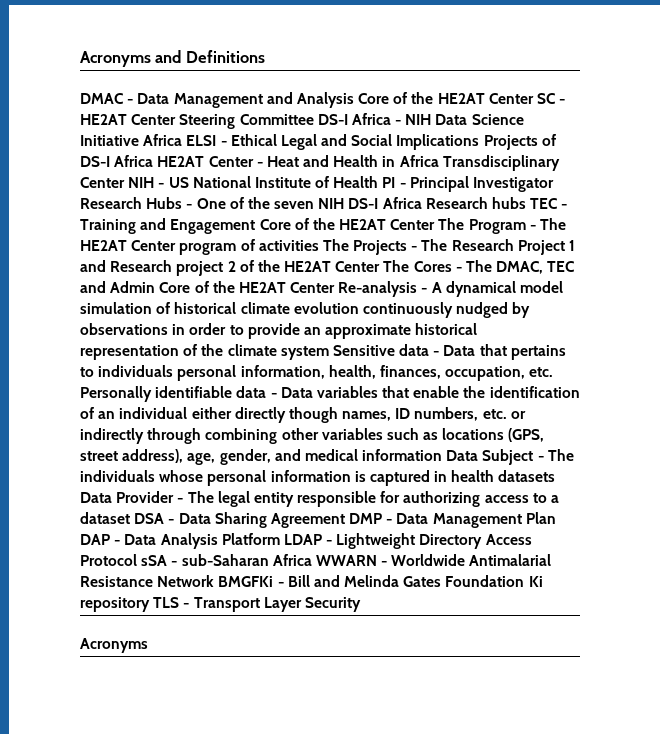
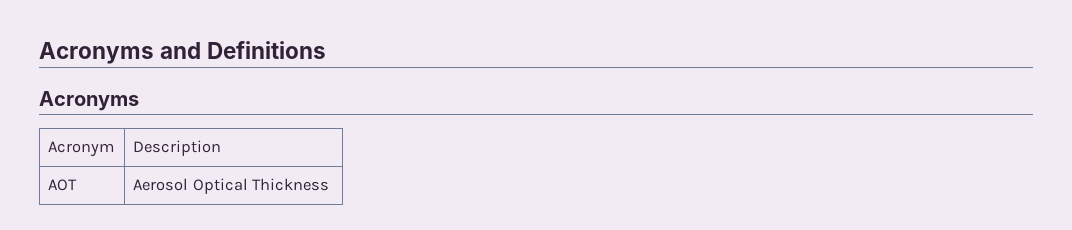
  Acronyms and Definitions
- DMAC - Data Management and Analysis Core of the HE2AT Center SC - HE2AT Center Steering Committee DS-I Africa - NIH Data Science Initiative Africa ELSI - Ethical Legal and Social Implications Projects of DS-I Africa HE2AT Center - Heat and Health in Africa Transdisciplinary Center NIH - US National Institute of Health PI - Principal Investigator Research Hubs - One of the seven NIH DS-I Africa Research hubs TEC - Training and Engagement Core of the HE2AT Center The Program - The HE2AT Center program of activities The Projects - The Research Project 1 and Research project 2 of the HE2AT Center The Cores - The DMAC, TEC and Admin Core of the HE2AT Center Re-analysis - A dynamical model simulation of historical climate evolution continuously nudged by observations in order to provide an approximate historical representation of the climate system Sensitive data - Data that pertains to individuals personal information, health, finances, occupation, etc. Personally identifiable data - Data variables that enable the identification of an individual either directly though names, ID numbers, etc. or indirectly through combining other variables such as locations (GPS, street address), age, gender, and medical information Data Subject - The individuals whose personal information is captured in health datasets Data Provider - The legal entity responsible for authorizing access to a dataset DSA - Data Sharing Agreement DMP - Data Management Plan DAP - Data Analysis Platform LDAP - Lightweight Directory Access Protocol sSA - sub-Saharan Africa WWARN - Worldwide Antimalarial Resistance Network BMGFKi - Bill and Melinda Gates Foundation Ki repository TLS - Transport Layer Security
  Acronyms
+ Acronym | Description
+ AOT | Aerosol Optical Thickness

